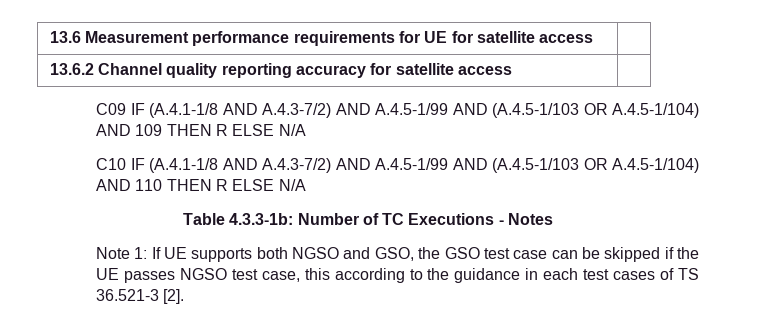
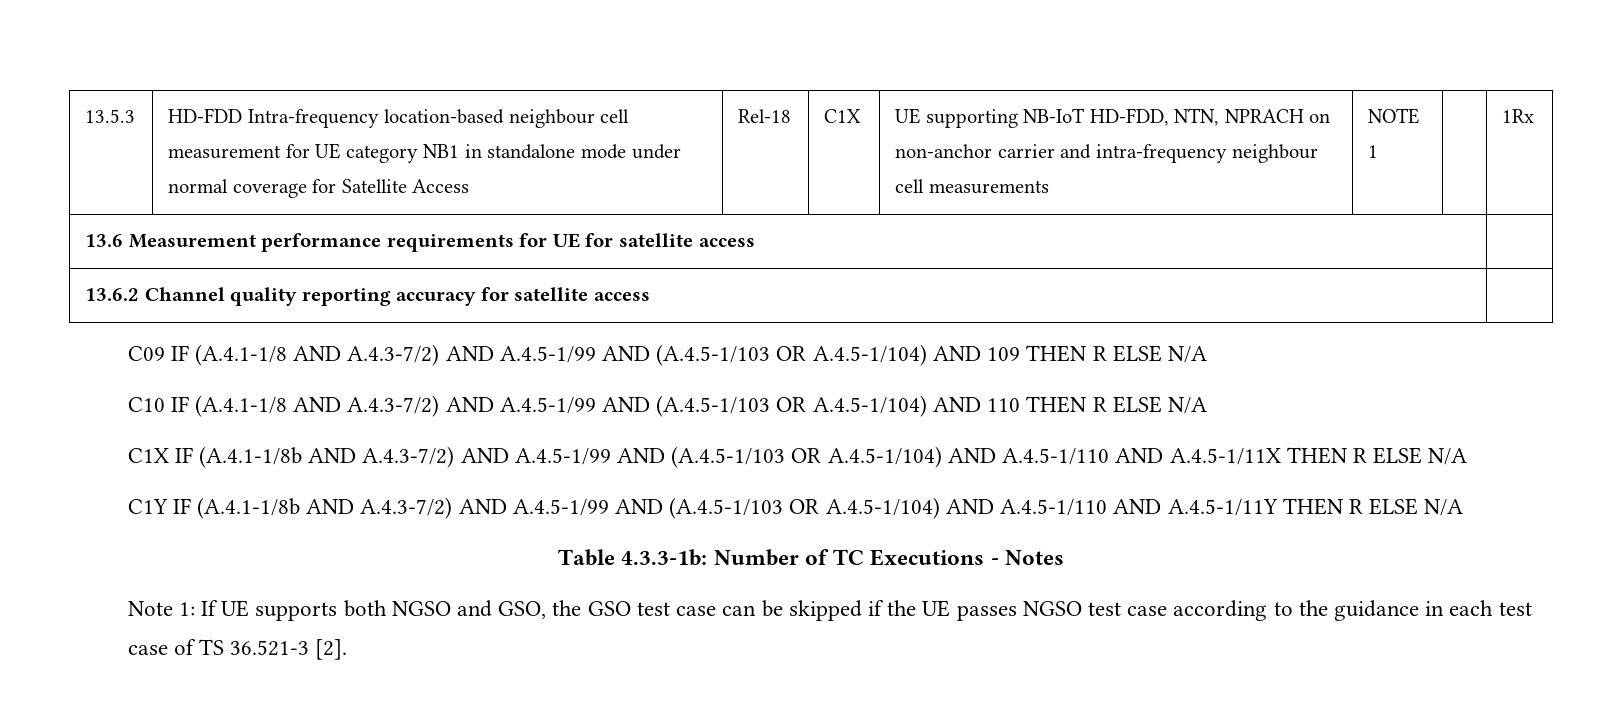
+ 13.5.3 | HD-FDD Intra-frequency location-based neighbour cell measurement for UE category NB1 in standalone mode under normal coverage for Satellite Access | Rel-18 | C1X | UE supporting NB-IoT HD-FDD, NTN, NPRACH on non-anchor carrier and intra-frequency neighbour cell measurements | NOTE 1 | | 1Rx
+ C1X IF (A.4.1-1/8b AND A.4.3-7/2) AND A.4.5-1/99 AND (A.4.5-1/103 OR A.4.5-1/104) AND A.4.5-1/110 AND A.4.5-1/11X THEN R ELSE N/A
+ C1Y IF (A.4.1-1/8b AND A.4.3-7/2) AND A.4.5-1/99 AND (A.4.5-1/103 OR A.4.5-1/104) AND A.4.5-1/110 AND A.4.5-1/11Y THEN R ELSE N/A
- Note 1: If UE supports both NGSO and GSO, the GSO test case can be skipped if the UE passes NGSO test case, this according to the guidance in each test cases of TS 36.521-3 [2].
+ Note 1: If UE supports both NGSO and GSO, the GSO test case can be skipped if the UE passes NGSO test case according to the guidance in each test case of TS 36.521-3 [2].

